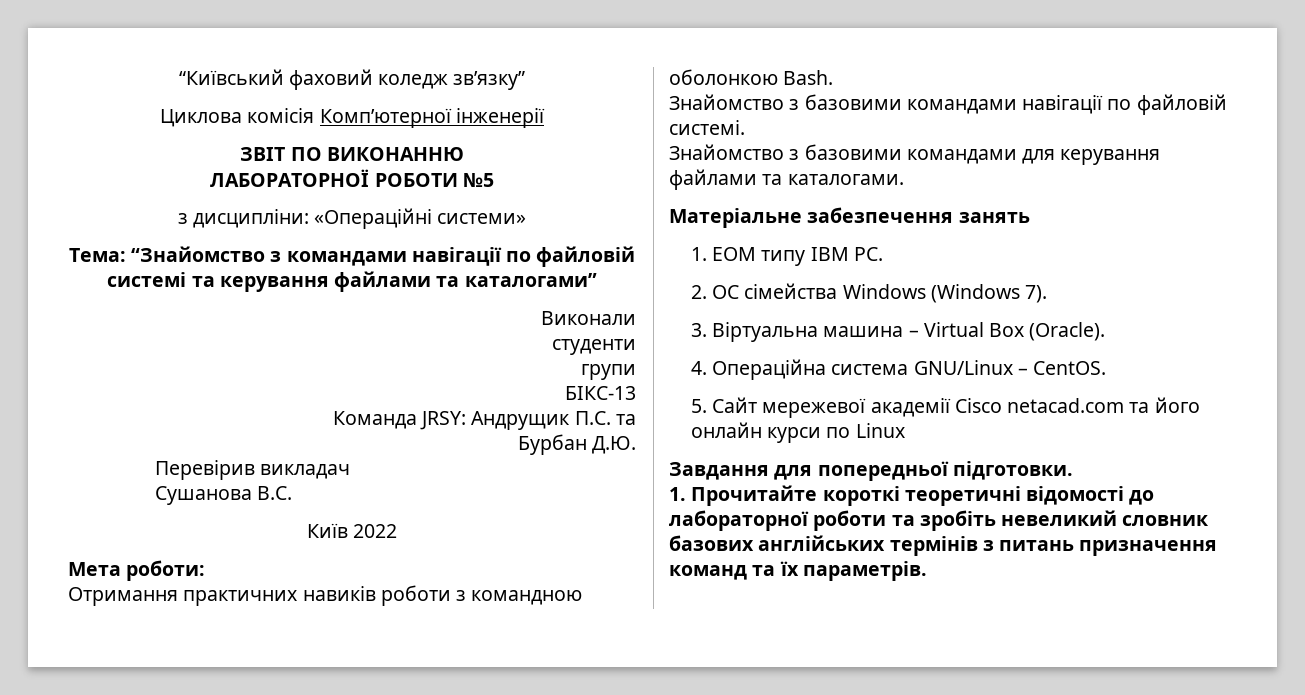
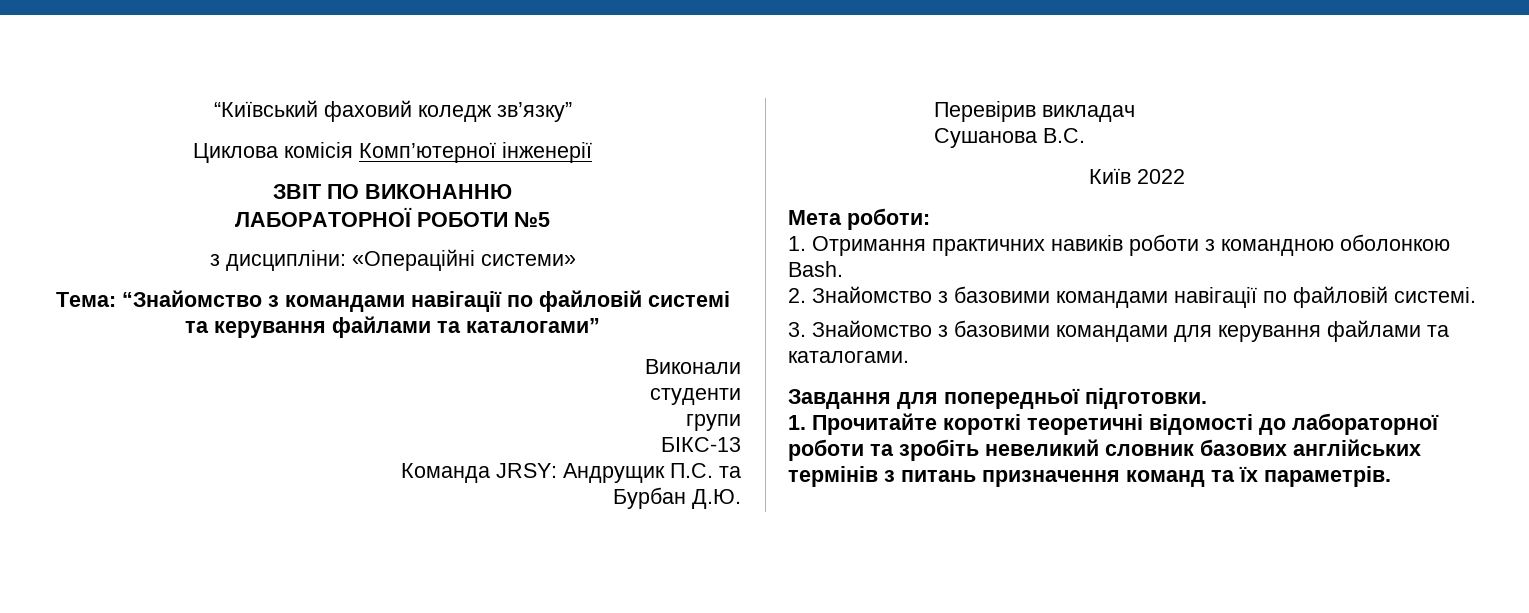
- Отримання практичних навиків роботи з командною оболонкою Bash.
+ 1. Отримання практичних навиків роботи з командною оболонкою Bash.
- Знайомство з базовими командами навігації по файловій системі.
+ 2. Знайомство з базовими командами навігації по файловій системі.
- Знайомство з базовими командами для керування файлами та каталогами.
+ 3. Знайомство з базовими командами для керування файлами та каталогами.
- Матеріальне забезпечення занять
- 1. ЕОМ типу IBM PC.
- 2. ОС сімейства Windows (Windows 7).
- 3. Віртуальна машина – Virtual Box (Oracle).
- 4. Операційна система GNU/Linux – CentOS.
- 5. Сайт мережевої академії Cisco netacad.com та його онлайн курси по Linux

